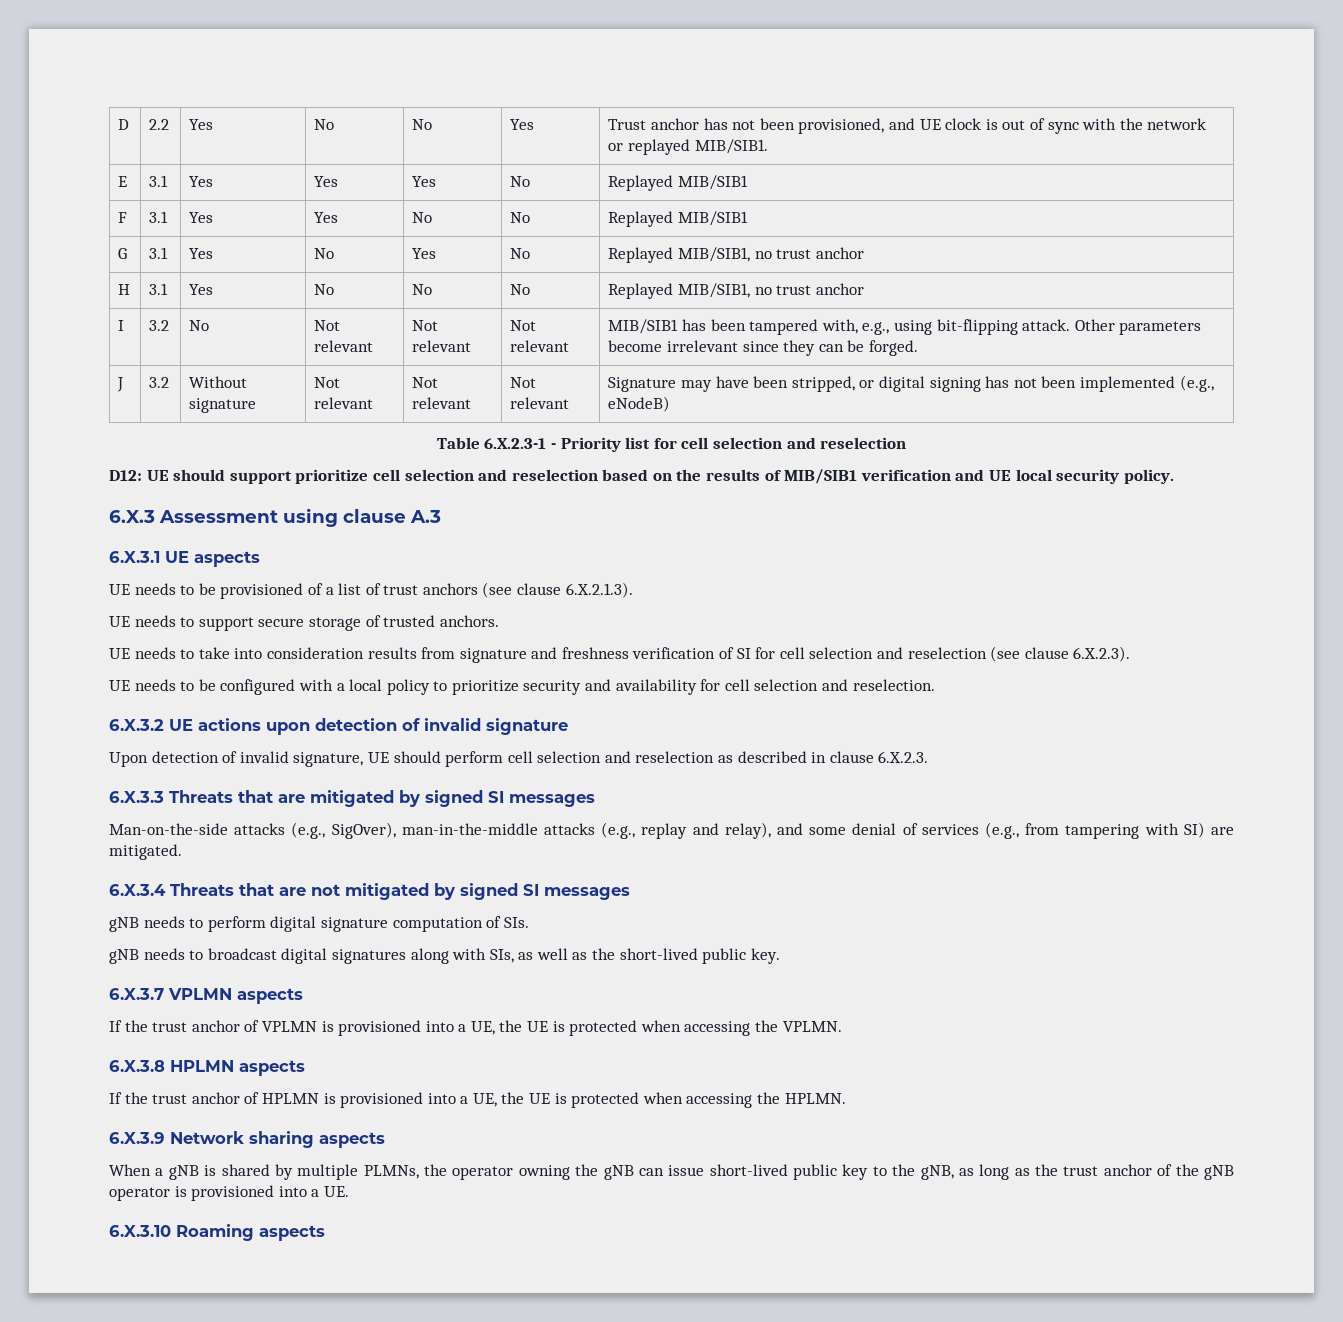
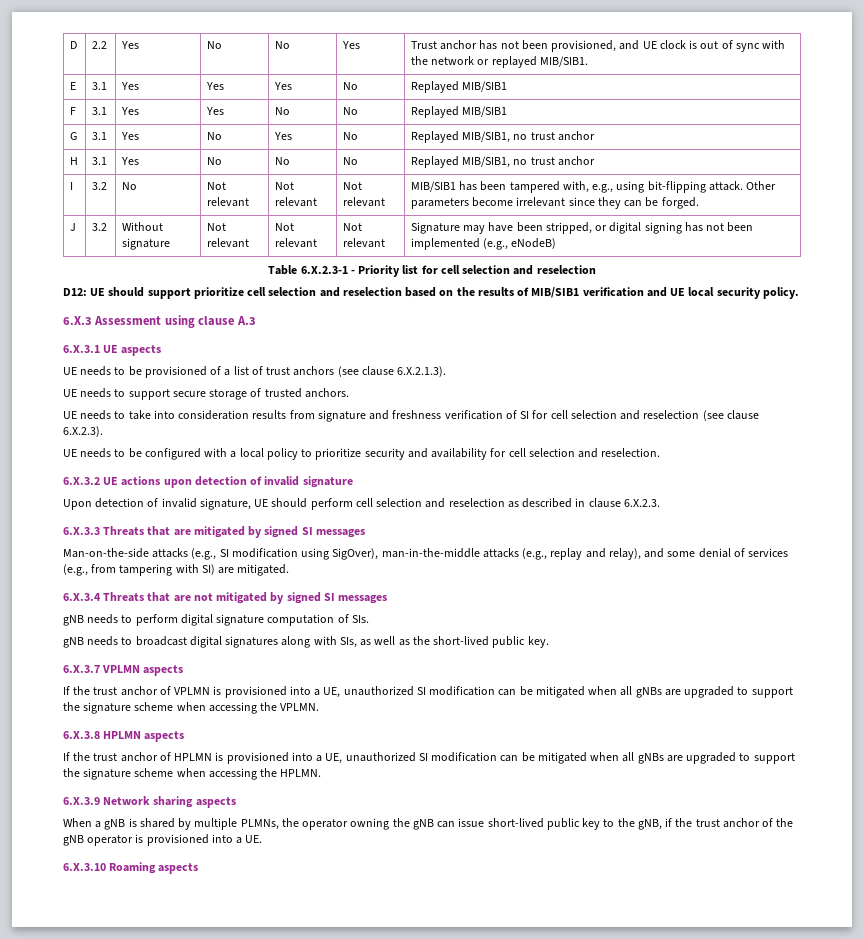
- Man-on-the-side attacks (e.g., SigOver), man-in-the-middle attacks (e.g., replay and relay), and some denial of services (e.g., from tampering with SI) are mitigated.
+ Man-on-the-side attacks (e.g., SI modification using SigOver), man-in-the-middle attacks (e.g., replay and relay), and some denial of services (e.g., from tampering with SI) are mitigated.
- If the trust anchor of VPLMN is provisioned into a UE, the UE is protected when accessing the VPLMN.
+ If the trust anchor of VPLMN is provisioned into a UE, unauthorized SI modification can be mitigated when all gNBs are upgraded to support the signature scheme when accessing the VPLMN.
- If the trust anchor of HPLMN is provisioned into a UE, the UE is protected when accessing the HPLMN.
+ If the trust anchor of HPLMN is provisioned into a UE, unauthorized SI modification can be mitigated when all gNBs are upgraded to support the signature scheme when accessing the HPLMN.
- When a gNB is shared by multiple PLMNs, the operator owning the gNB can issue short-lived public key to the gNB, as long as the trust anchor of the gNB operator is provisioned into a UE.
+ When a gNB is shared by multiple PLMNs, the operator owning the gNB can issue short-lived public key to the gNB, if the trust anchor of the gNB operator is provisioned into a UE.

